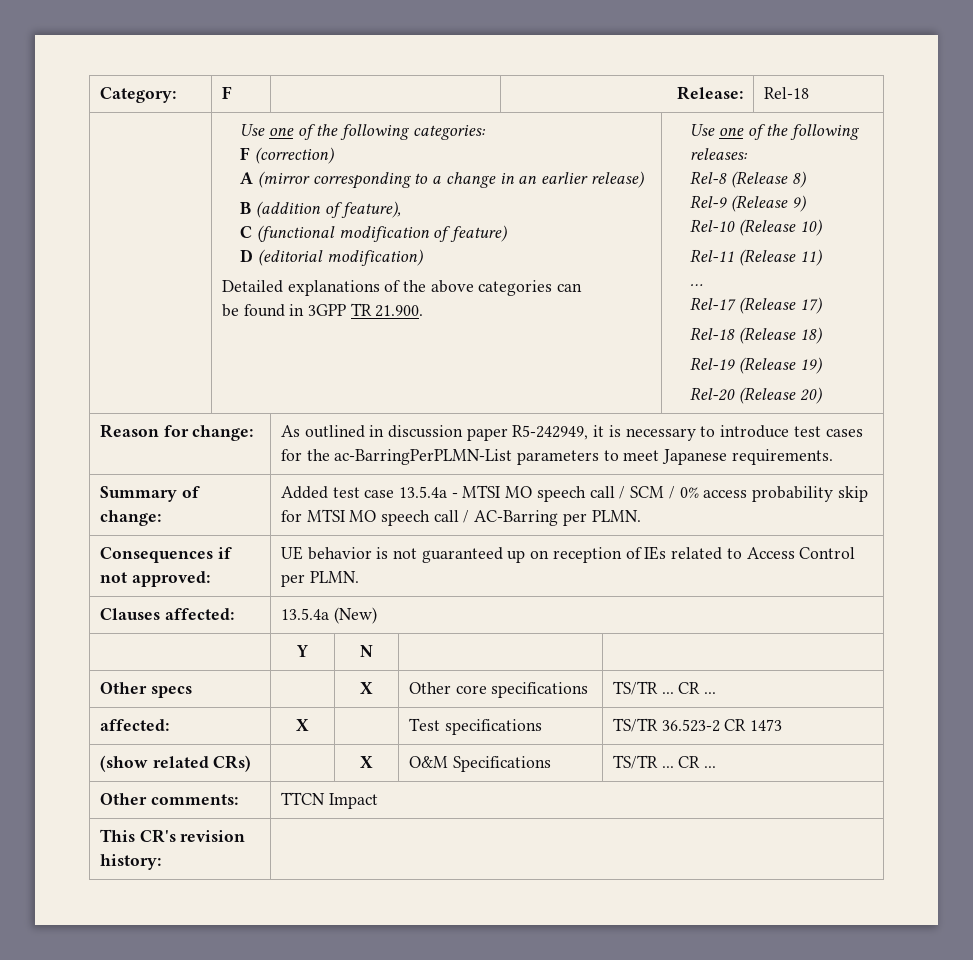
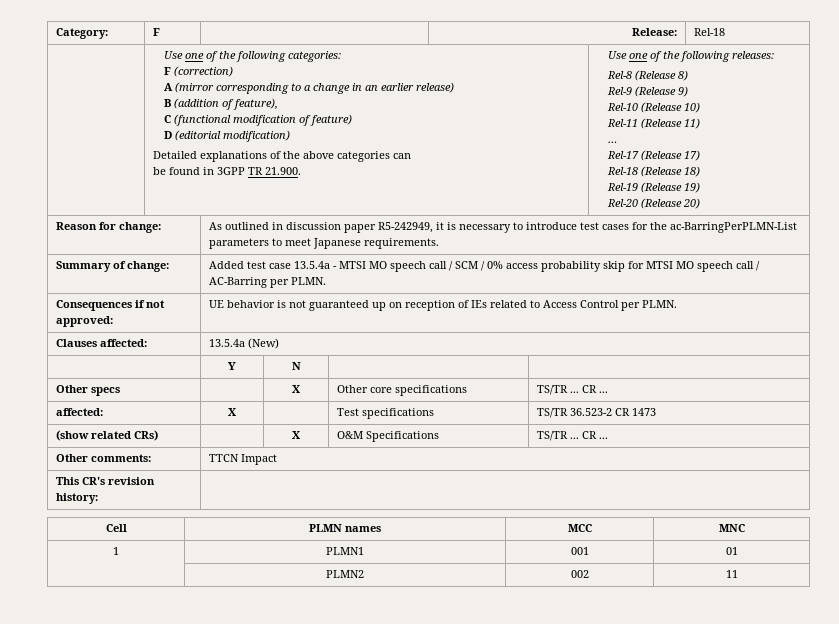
+ Cell | PLMN names | MCC | MNC
+ 1 | PLMN1 | 001 | 01
+ | PLMN2 | 002 | 11

